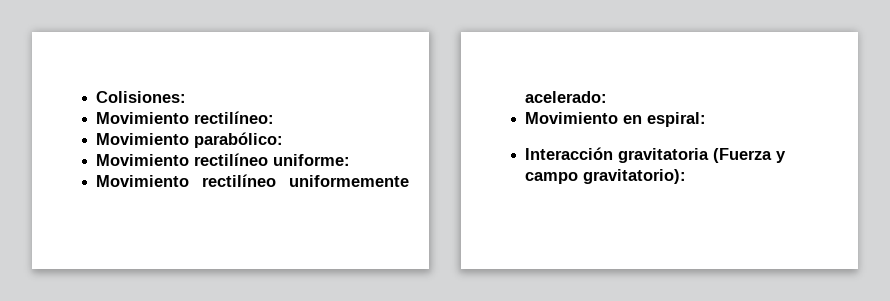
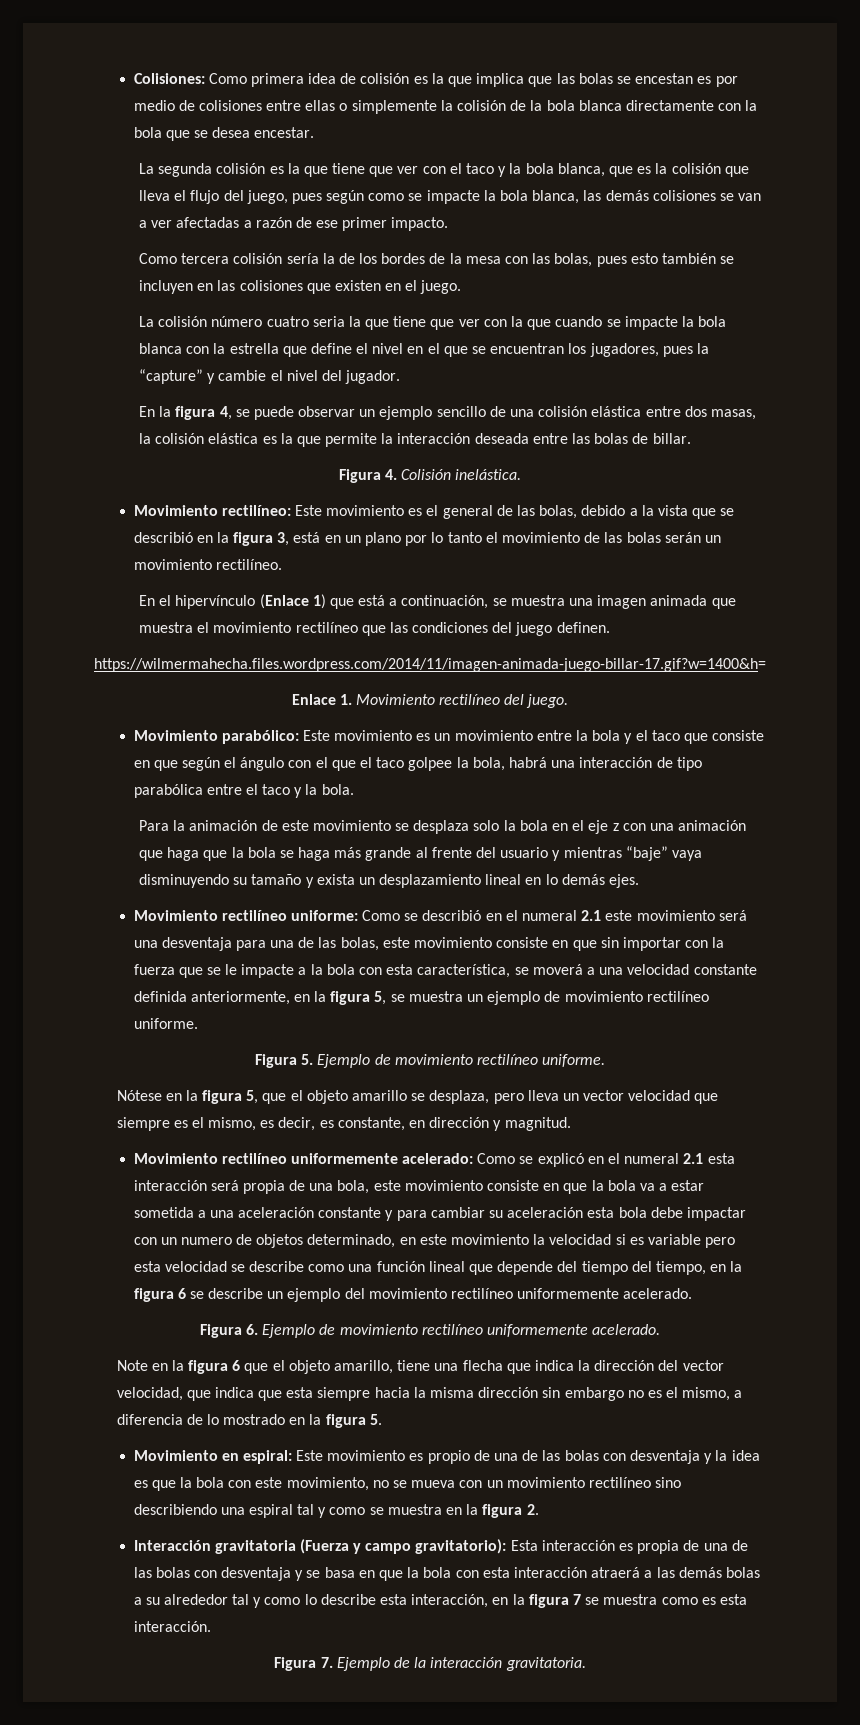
- Colisiones:
- Movimiento rectilíneo:
- Movimiento parabólico:
- Movimiento rectilíneo uniforme:
- Movimiento rectilíneo uniformemente acelerado:
- Movimiento en espiral:
+ Colisiones: Como primera idea de colisión es la que implica que las bolas se encestan es por medio de colisiones entre ellas o simplemente la colisión de la bola blanca directamente con la bola que se desea encestar.
+ La segunda colisión es la que tiene que ver con el taco y la bola blanca, que es la colisión que lleva el flujo del juego, pues según como se impacte la bola blanca, las demás colisiones se van a ver afectadas a razón de ese primer impacto.
+ Como tercera colisión sería la de los bordes de la mesa con las bolas, pues esto también se incluyen en las colisiones que existen en el juego.
+ La colisión número cuatro seria la que tiene que ver con la que cuando se impacte la bola blanca con la estrella que define el nivel en el que se encuentran los jugadores, pues la “capture” y cambie el nivel del jugador.
+ En la figura 4, se puede observar un ejemplo sencillo de una colisión elástica entre dos masas, la colisión elástica es la que permite la interacción deseada entre las bolas de billar.
+ Figura 4. Colisión inelástica.
+ Movimiento rectilíneo: Este movimiento es el general de las bolas, debido a la vista que se describió en la figura 3, está en un plano por lo tanto el movimiento de las bolas serán un movimiento rectilíneo.
+ En el hipervínculo (Enlace 1) que está a continuación, se muestra una imagen animada que muestra el movimiento rectilíneo que las condiciones del juego definen.
+ https://wilmermahecha.files.wordpress.com/2014/11/imagen-animada-juego-billar-17.gif?w=1400&h=
+ Enlace 1. Movimiento rectilíneo del juego.
+ Movimiento parabólico: Este movimiento es un movimiento entre la bola y el taco que consiste en que según el ángulo con el que el taco golpee la bola, habrá una interacción de tipo parabólica entre el taco y la bola.
+ Para la animación de este movimiento se desplaza solo la bola en el eje z con una animación que haga que la bola se haga más grande al frente del usuario y mientras “baje” vaya disminuyendo su tamaño y exista un desplazamiento lineal en lo demás ejes.
+ Movimiento rectilíneo uniforme: Como se describió en el numeral 2.1 este movimiento será una desventaja para una de las bolas, este movimiento consiste en que sin importar con la fuerza que se le impacte a la bola con esta característica, se moverá a una velocidad constante definida anteriormente, en la figura 5, se muestra un ejemplo de movimiento rectilíneo uniforme.
+ Figura 5. Ejemplo de movimiento rectilíneo uniforme.
+ Nótese en la figura 5, que el objeto amarillo se desplaza, pero lleva un vector velocidad que siempre es el mismo, es decir, es constante, en dirección y magnitud.
+ Movimiento rectilíneo uniformemente acelerado: Como se explicó en el numeral 2.1 esta interacción será propia de una bola, este movimiento consiste en que la bola va a estar sometida a una aceleración constante y para cambiar su aceleración esta bola debe impactar con un numero de objetos determinado, en este movimiento la velocidad si es variable pero esta velocidad se describe como una función lineal que depende del tiempo del tiempo, en la figura 6 se describe un ejemplo del movimiento rectilíneo uniformemente acelerado.
+ Figura 6. Ejemplo de movimiento rectilíneo uniformemente acelerado.
+ Note en la figura 6 que el objeto amarillo, tiene una flecha que indica la dirección del vector velocidad, que indica que esta siempre hacia la misma dirección sin embargo no es el mismo, a diferencia de lo mostrado en la figura 5.
+ Movimiento en espiral: Este movimiento es propio de una de las bolas con desventaja y la idea es que la bola con este movimiento, no se mueva con un movimiento rectilíneo sino describiendo una espiral tal y como se muestra en la figura 2.
- Interacción gravitatoria (Fuerza y campo gravitatorio):
+ Interacción gravitatoria (Fuerza y campo gravitatorio): Esta interacción es propia de una de las bolas con desventaja y se basa en que la bola con esta interacción atraerá a las demás bolas a su alrededor tal y como lo describe esta interacción, en la figura 7 se muestra como es esta interacción.
+ Figura 7. Ejemplo de la interacción gravitatoria.

